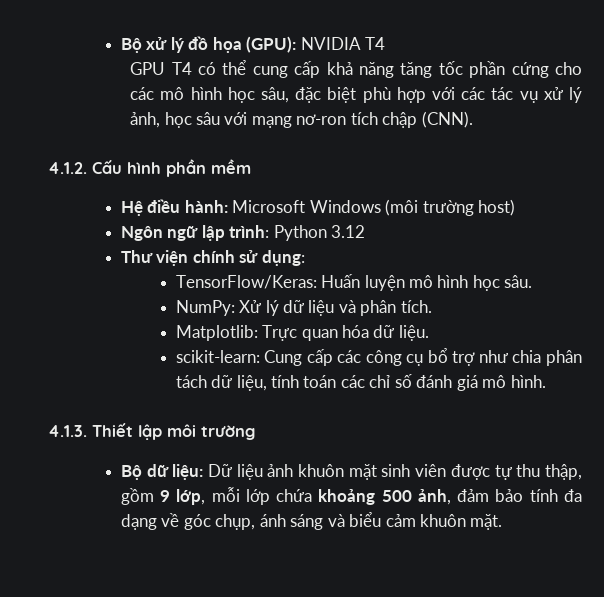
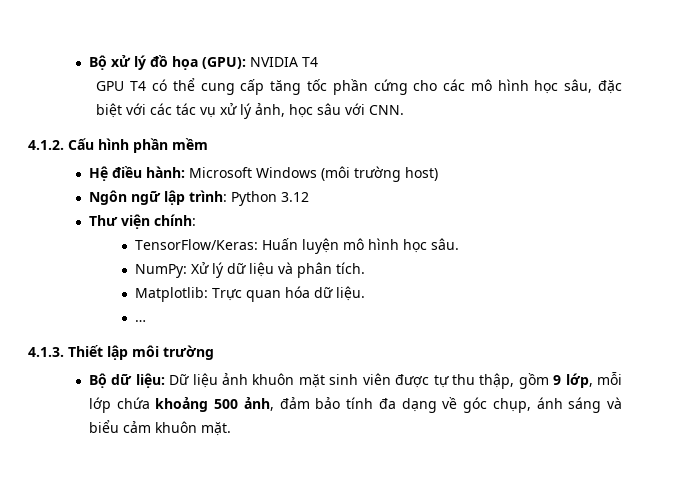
- GPU T4 có thể cung cấp khả năng tăng tốc phần cứng cho các mô hình học sâu, đặc biệt phù hợp với các tác vụ xử lý ảnh, học sâu với mạng nơ-ron tích chập (CNN).
+ GPU T4 có thể cung cấp tăng tốc phần cứng cho các mô hình học sâu, đặc biệt với các tác vụ xử lý ảnh, học sâu với CNN.
- Thư viện chính sử dụng:
+ Thư viện chính:
- scikit-learn: Cung cấp các công cụ bổ trợ như chia phân tách dữ liệu, tính toán các chỉ số đánh giá mô hình.
+ …

